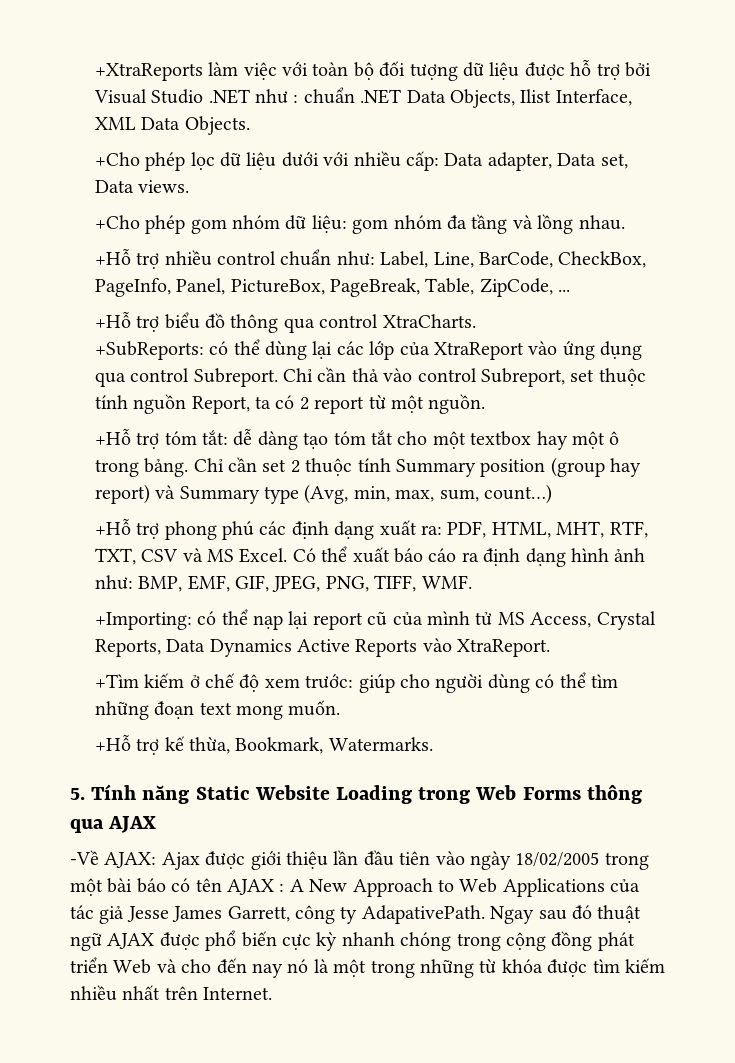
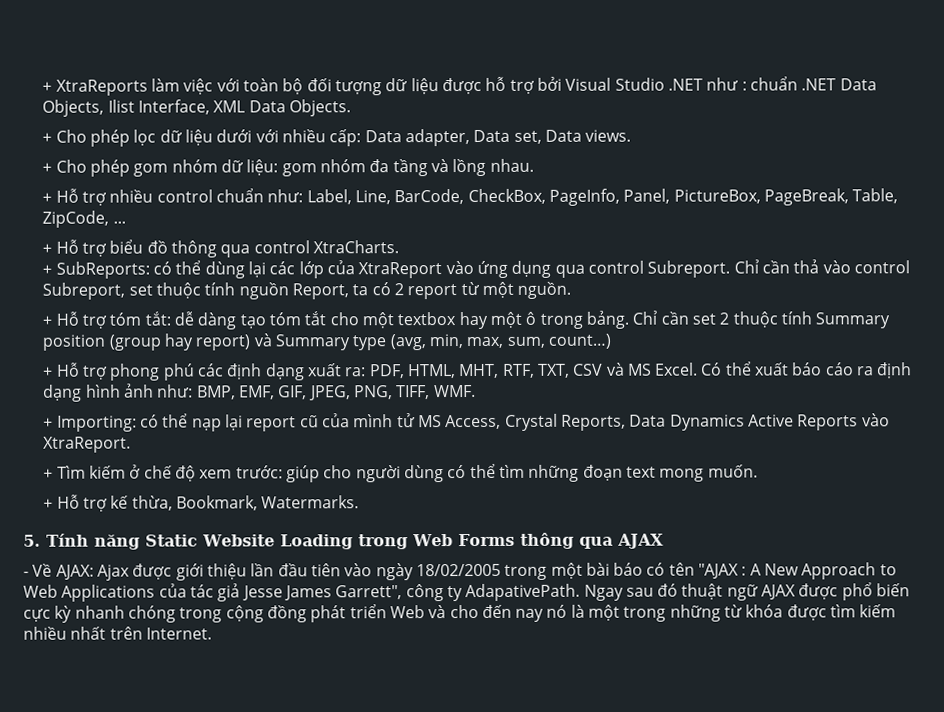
- +XtraReports làm việc với toàn bộ đối tượng dữ liệu được hỗ trợ bởi Visual Studio .NET như : chuẩn .NET Data Objects, Ilist Interface, XML Data Objects.
+ + XtraReports làm việc với toàn bộ đối tượng dữ liệu được hỗ trợ bởi Visual Studio .NET như : chuẩn .NET Data Objects, Ilist Interface, XML Data Objects.
- +Cho phép lọc dữ liệu dưới với nhiều cấp: Data adapter, Data set, Data views.
+ + Cho phép lọc dữ liệu dưới với nhiều cấp: Data adapter, Data set, Data views.
- +Cho phép gom nhóm dữ liệu: gom nhóm đa tầng và lồng nhau.
+ + Cho phép gom nhóm dữ liệu: gom nhóm đa tầng và lồng nhau.
- +Hỗ trợ nhiều control chuẩn như: Label, Line, BarCode, CheckBox, PageInfo, Panel, PictureBox, PageBreak, Table, ZipCode, ...
+ + Hỗ trợ nhiều control chuẩn như: Label, Line, BarCode, CheckBox, PageInfo, Panel, PictureBox, PageBreak, Table, ZipCode, ...
- +Hỗ trợ biểu đồ thông qua control XtraCharts.
+ + Hỗ trợ biểu đồ thông qua control XtraCharts.
- +SubReports: có thể dùng lại các lớp của XtraReport vào ứng dụng qua control Subreport.
+ + SubReports: có thể dùng lại các lớp của XtraReport vào ứng dụng qua control Subreport.
- +Hỗ trợ tóm tắt: dễ dàng tạo tóm tắt cho một textbox hay một ô trong bảng.
+ + Hỗ trợ tóm tắt: dễ dàng tạo tóm tắt cho một textbox hay một ô trong bảng.
- Chỉ cần set 2 thuộc tính Summary position (group hay report) và Summary type (Avg, min, max, sum, count…)
+ Chỉ cần set 2 thuộc tính Summary position (group hay report) và Summary type (avg, min, max, sum, count…)
- +Hỗ trợ phong phú các định dạng xuất ra: PDF, HTML, MHT, RTF, TXT, CSV và MS Excel.
+ + Hỗ trợ phong phú các định dạng xuất ra: PDF, HTML, MHT, RTF, TXT, CSV và MS Excel.
- +Importing: có thể nạp lại report cũ của mình tử MS Access, Crystal Reports, Data Dynamics Active Reports vào XtraReport.
+ + Importing: có thể nạp lại report cũ của mình tử MS Access, Crystal Reports, Data Dynamics Active Reports vào XtraReport.
- +Tìm kiếm ở chế độ xem trước: giúp cho người dùng có thể tìm những đoạn text mong muốn.
+ + Tìm kiếm ở chế độ xem trước: giúp cho người dùng có thể tìm những đoạn text mong muốn.
- +Hỗ trợ kế thừa, Bookmark, Watermarks.
+ + Hỗ trợ kế thừa, Bookmark, Watermarks.
- -Về AJAX: Ajax được giới thiệu lần đầu tiên vào ngày 18/02/2005 trong một bài báo có tên AJAX : A New Approach to Web Applications của tác giả Jesse James Garrett, công ty AdapativePath.
+ - Về AJAX: Ajax được giới thiệu lần đầu tiên vào ngày 18/02/2005 trong một bài báo có tên "AJAX : A New Approach to Web Applications của tác giả Jesse James Garrett", công ty AdapativePath.

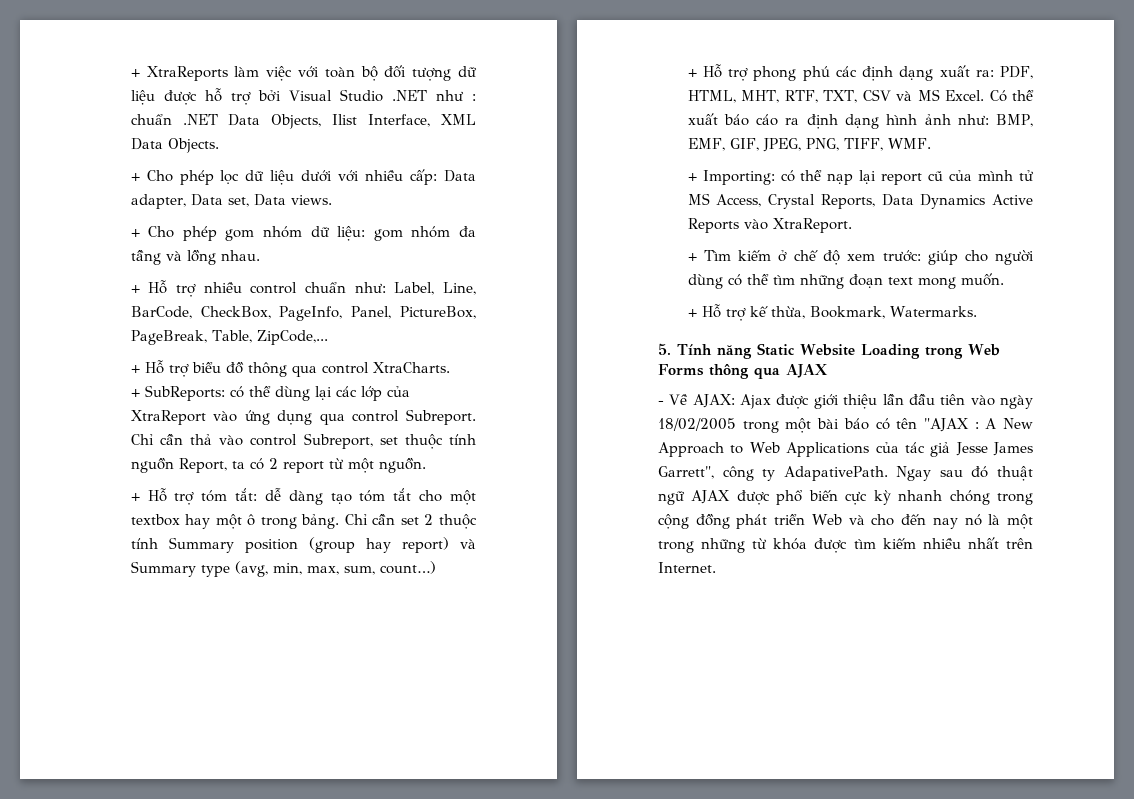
- + Hỗ trợ nhiều control chuẩn như: Label, Line, BarCode, CheckBox, PageInfo, Panel, PictureBox, PageBreak, Table, ZipCode, ...
+ + Hỗ trợ nhiều control chuẩn như: Label, Line, BarCode, CheckBox, PageInfo, Panel, PictureBox, PageBreak, Table, ZipCode,...

